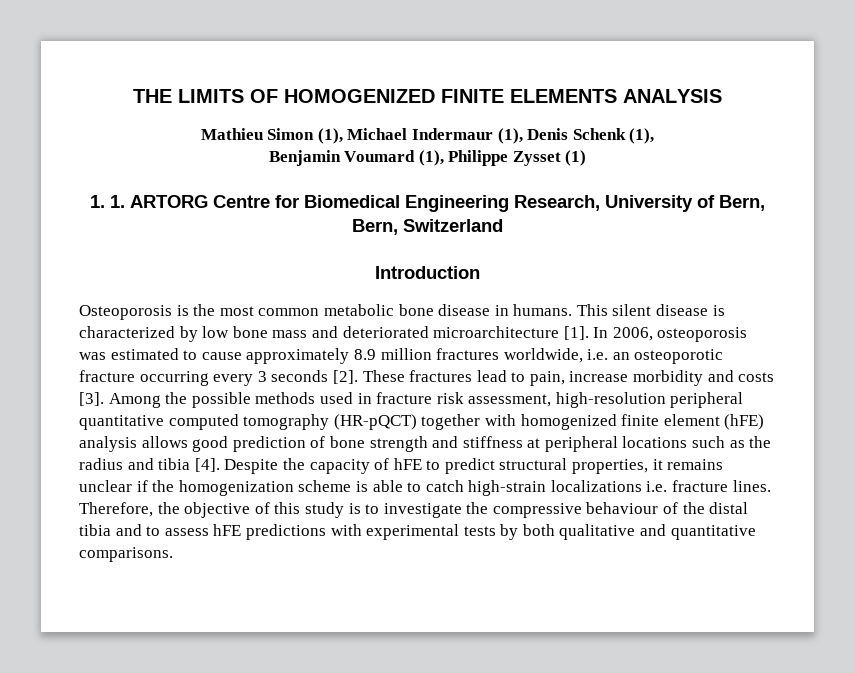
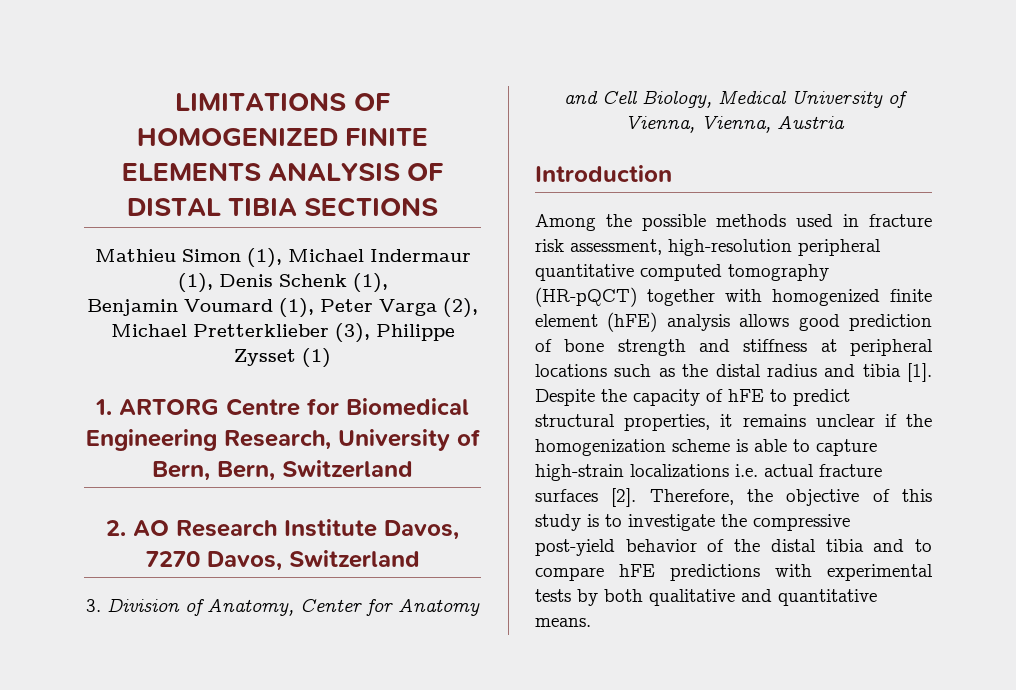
- THE LIMITS OF HOMOGENIZED FINITE ELEMENTS ANALYSIS
+ LIMITATIONS OF HOMOGENIZED FINITE ELEMENTS ANALYSIS OF DISTAL TIBIA SECTIONS
- Benjamin Voumard (1), Philippe Zysset (1)
+ Benjamin Voumard (1), Peter Varga (2), Michael Pretterklieber (3), Philippe Zysset (1)
- 1. 1. ARTORG Centre for Biomedical Engineering Research, University of Bern, Bern, Switzerland
+ 1. ARTORG Centre for Biomedical Engineering Research, University of Bern, Bern, Switzerland
+ 2. AO Research Institute Davos, 7270 Davos, Switzerland
+ 3. Division of Anatomy, Center for Anatomy and Cell Biology, Medical University of Vienna, Vienna, Austria
  Introduction
- Osteoporosis is the most common metabolic bone disease in humans. This silent disease is characterized by low bone mass and deteriorated microarchitecture [1]. In 2006, osteoporosis was estimated to cause approximately 8.9 million fractures worldwide, i.e. an osteoporotic fracture occurring every 3 seconds [2]. These fractures lead to pain, increase morbidity and costs [3]. Among the possible methods used in fracture risk assessment, high-resolution peripheral quantitative computed tomography (HR-pQCT) together with homogenized finite element (hFE) analysis allows good prediction of bone strength and stiffness at peripheral locations such as the radius and tibia [4].
+ Among the possible methods used in fracture risk assessment, high-resolution peripheral quantitative computed tomography (HR-pQCT) together with homogenized finite element (hFE) analysis allows good prediction of bone strength and stiffness at peripheral locations such as the distal radius and tibia [1].
- Despite the capacity of hFE to predict structural properties, it remains unclear if the homogenization scheme is able to catch high-strain localizations i.e. fracture lines.
+ Despite the capacity of hFE to predict structural properties, it remains unclear if the homogenization scheme is able to capture high-strain localizations i.e. actual fracture surfaces [2].
- Therefore, the objective of this study is to investigate the compressive behaviour of the distal tibia and to assess hFE predictions with experimental tests by both qualitative and quantitative comparisons.
+ Therefore, the objective of this study is to investigate the compressive post-yield behavior of the distal tibia and to compare hFE predictions with experimental tests by both qualitative and quantitative means.

